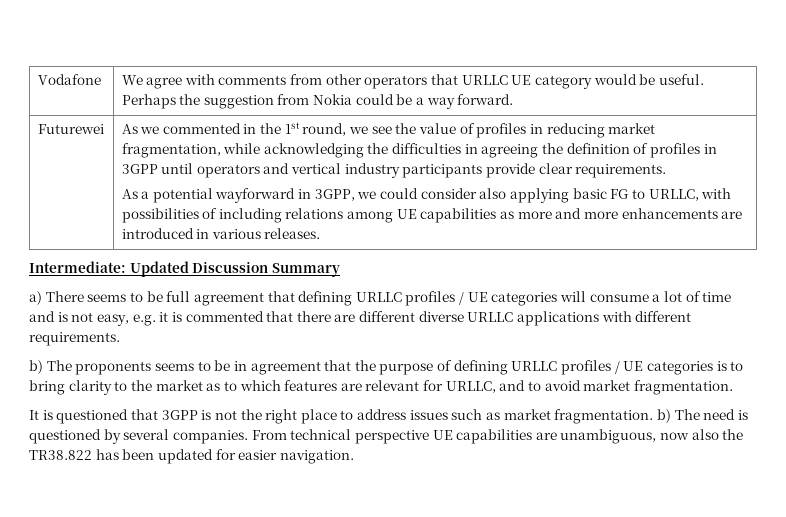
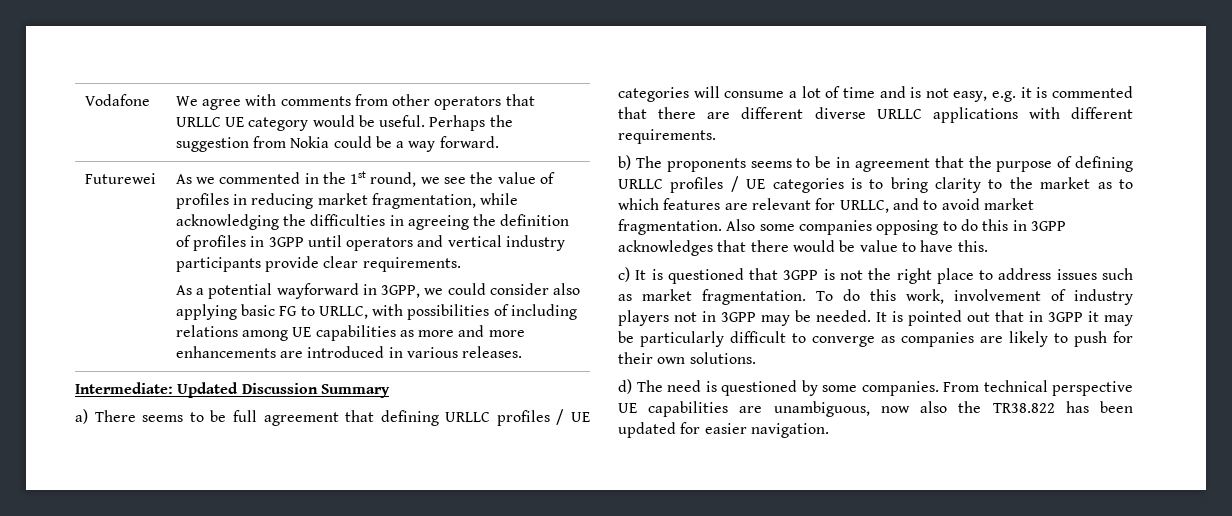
- b) The proponents seems to be in agreement that the purpose of defining URLLC profiles / UE categories is to bring clarity to the market as to which features are relevant for URLLC, and to avoid market fragmentation.
- It is questioned that 3GPP is not the right place to address issues such as market fragmentation. b) The need is questioned by several companies.
+ b) The proponents seems to be in agreement that the purpose of defining URLLC profiles / UE categories is to bring clarity to the market as to which features are relevant for URLLC, and to avoid market fragmentation. Also some companies opposing to do this in 3GPP acknowledges that there would be value to have this.
+ c) It is questioned that 3GPP is not the right place to address issues such as market fragmentation. To do this work, involvement of industry players not in 3GPP may be needed. It is pointed out that in 3GPP it may be particularly difficult to converge as companies are likely to push for their own solutions.
+ d) The need is questioned by some companies.

